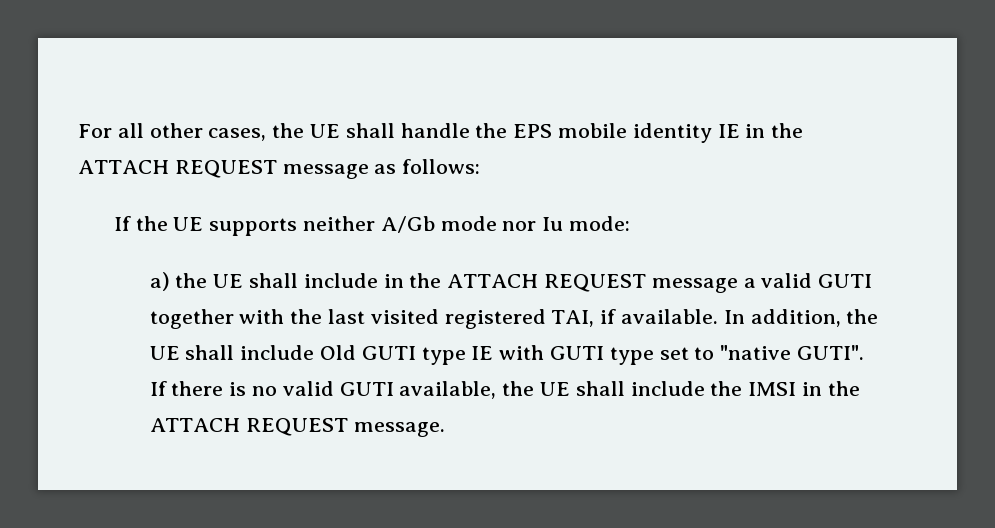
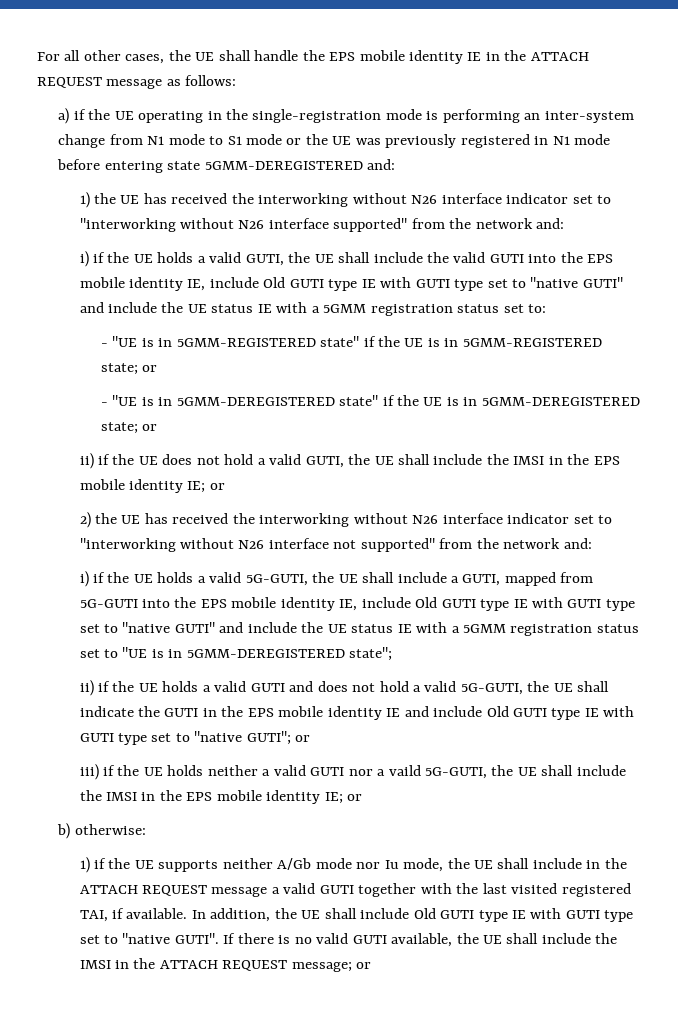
- If the UE supports neither A/Gb mode nor Iu mode:
- a) the UE shall include in the ATTACH REQUEST message a valid GUTI together with the last visited registered TAI, if available.
+ a) if the UE operating in the single-registration mode is performing an inter-system change from N1 mode to S1 mode or the UE was previously registered in N1 mode before entering state 5GMM-DEREGISTERED and:
+ 1) the UE has received the interworking without N26 interface indicator set to "interworking without N26 interface supported" from the network and:
+ i) if the UE holds a valid GUTI, the UE shall include the valid GUTI into the EPS mobile identity IE, include Old GUTI type IE with GUTI type set to "native GUTI" and include the UE status IE with a 5GMM registration status set to:
+ - "UE is in 5GMM-REGISTERED state" if the UE is in 5GMM-REGISTERED state; or
+ - "UE is in 5GMM-DEREGISTERED state" if the UE is in 5GMM-DEREGISTERED state; or
+ ii) if the UE does not hold a valid GUTI, the UE shall include the IMSI in the EPS mobile identity IE; or
+ 2) the UE has received the interworking without N26 interface indicator set to "interworking without N26 interface not supported" from the network and:
+ i) if the UE holds a valid 5G-GUTI, the UE shall include a GUTI, mapped from 5G-GUTI into the EPS mobile identity IE, include Old GUTI type IE with GUTI type set to "native GUTI" and include the UE status IE with a 5GMM registration status set to "UE is in 5GMM-DEREGISTERED state";
+ ii) if the UE holds a valid GUTI and does not hold a valid 5G-GUTI, the UE shall indicate the GUTI in the EPS mobile identity IE and include Old GUTI type IE with GUTI type set to "native GUTI"; or
+ iii) if the UE holds neither a valid GUTI nor a vaild 5G-GUTI, the UE shall include the IMSI in the EPS mobile identity IE; or
+ b) otherwise:
+ 1) if the UE supports neither A/Gb mode nor Iu mode, the UE shall include in the ATTACH REQUEST message a valid GUTI together with the last visited registered TAI, if available.
- If there is no valid GUTI available, the UE shall include the IMSI in the ATTACH REQUEST message.
+ If there is no valid GUTI available, the UE shall include the IMSI in the ATTACH REQUEST message; or

